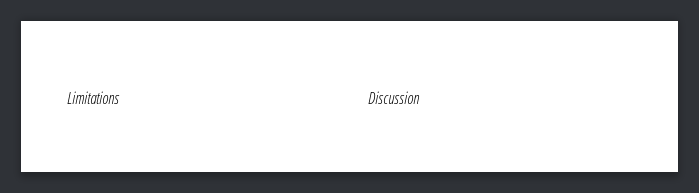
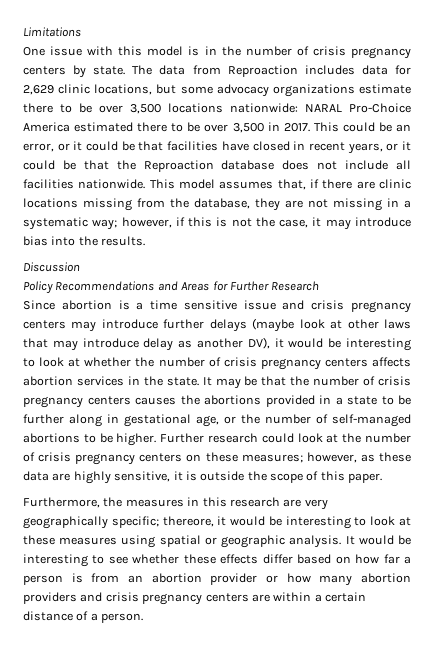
+ One issue with this model is in the number of crisis pregnancy centers by state. The data from Reproaction includes data for 2,629 clinic locations, but some advocacy organizations estimate there to be over 3,500 locations nationwide: NARAL Pro-Choice America estimated there to be over 3,500 in 2017. This could be an error, or it could be that facilities have closed in recent years, or it could be that the Reproaction database does not include all facilities nationwide. This model assumes that, if there are clinic locations missing from the database, they are not missing in a systematic way; however, if this is not the case, it may introduce bias into the results.
  Discussion
+ Policy Recommendations and Areas for Further Research
+ Since abortion is a time sensitive issue and crisis pregnancy centers may introduce further delays (maybe look at other laws that may introduce delay as another DV), it would be interesting to look at whether the number of crisis pregnancy centers affects abortion services in the state. It may be that the number of crisis pregnancy centers causes the abortions provided in a state to be further along in gestational age, or the number of self-managed abortions to be higher. Further research could look at the number of crisis pregnancy centers on these measures; however, as these data are highly sensitive, it is outside the scope of this paper.
+ Furthermore, the measures in this research are very geographically specific; thereore, it would be interesting to look at these measures using spatial or geographic analysis. It would be interesting to see whether these effects differ based on how far a person is from an abortion provider or how many abortion providers and crisis pregnancy centers are within a certain distance of a person.

